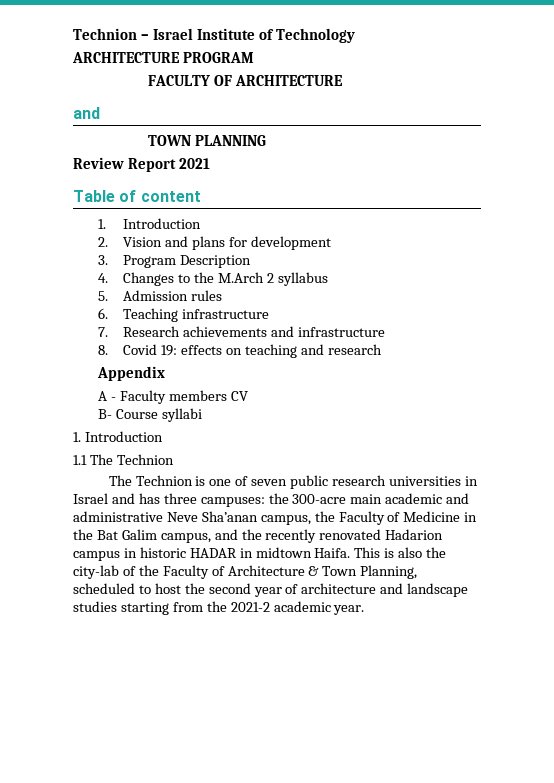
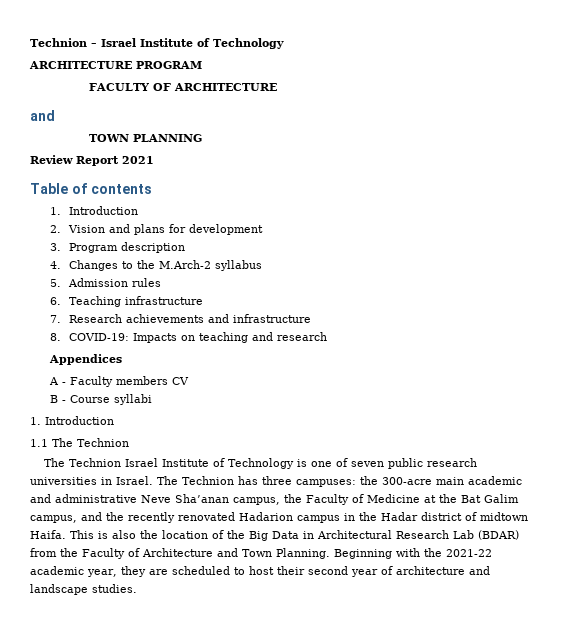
- Table of content
+ Table of contents
- 3. Program Description
+ 3. Program description
- 4. Changes to the M.Arch 2 syllabus
+ 4. Changes to the M.Arch-2 syllabus
- 8. Covid 19: effects on teaching and research
+ 8. COVID-19: Impacts on teaching and research
- Appendix
+ Appendices
- B- Course syllabi
+ B - Course syllabi
- The Technion is one of seven public research universities in Israel and has three campuses: the 300-acre main academic and administrative Neve Sha’anan campus, the Faculty of Medicine in the Bat Galim campus, and the recently renovated Hadarion campus in historic HADAR in midtown Haifa.
+ The Technion Israel Institute of Technology is one of seven public research universities in Israel. The Technion has three campuses: the 300-acre main academic and administrative Neve Sha’anan campus, the Faculty of Medicine at the Bat Galim campus, and the recently renovated Hadarion campus in the Hadar district of midtown Haifa.
- This is also the city-lab of the Faculty of Architecture & Town Planning, scheduled to host the second year of architecture and landscape studies starting from the 2021-2 academic year.
+ This is also the location of the Big Data in Architectural Research Lab (BDAR) from the Faculty of Architecture and Town Planning. Beginning with the 2021-22 academic year, they are scheduled to host their second year of architecture and landscape studies.

